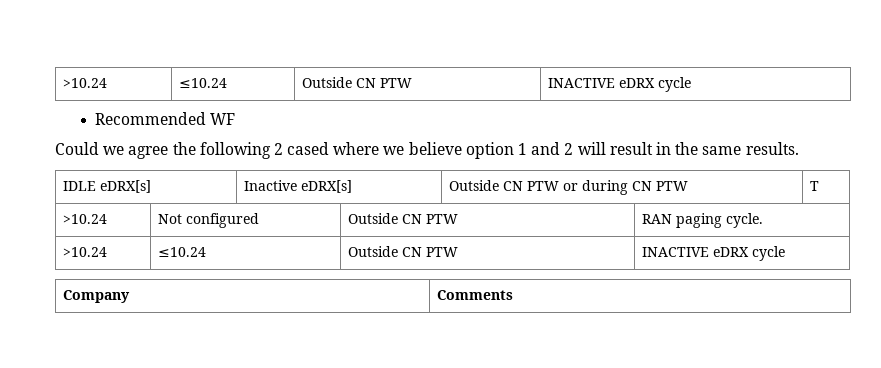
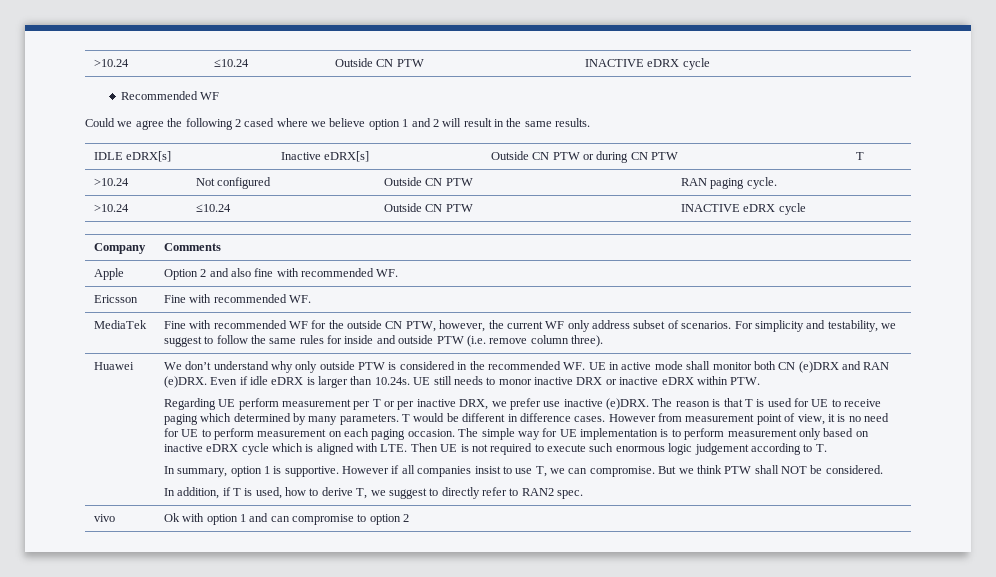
+ Apple | Option 2 and also fine with recommended WF.
+ Ericsson | Fine with recommended WF.
+ MediaTek | Fine with recommended WF for the outside CN PTW, however, the current WF only address subset of scenarios. For simplicity and testability, we suggest to follow the same rules for inside and outside PTW (i.e. remove column three).
+ Huawei | We don’t understand why only outside PTW is considered in the recommended WF. UE in active mode shall monitor both CN (e)DRX and RAN (e)DRX. Even if idle eDRX is larger than 10.24s. UE still needs to monor inactive DRX or inactive eDRX within PTW.
+ Regarding UE perform measurement per T or per inactive DRX, we prefer use inactive (e)DRX. The reason is that T is used for UE to receive paging which determined by many parameters. T would be different in difference cases. However from measurement point of view, it is no need for UE to perform measurement on each paging occasion. The simple way for UE implementation is to perform measurement only based on inactive eDRX cycle which is aligned with LTE. Then UE is not required to execute such enormous logic judgement according to T.
+ In summary, option 1 is supportive. However if all companies insist to use T, we can compromise. But we think PTW shall NOT be considered.
+ In addition, if T is used, how to derive T, we suggest to directly refer to RAN2 spec.
+ vivo | Ok with option 1 and can compromise to option 2

